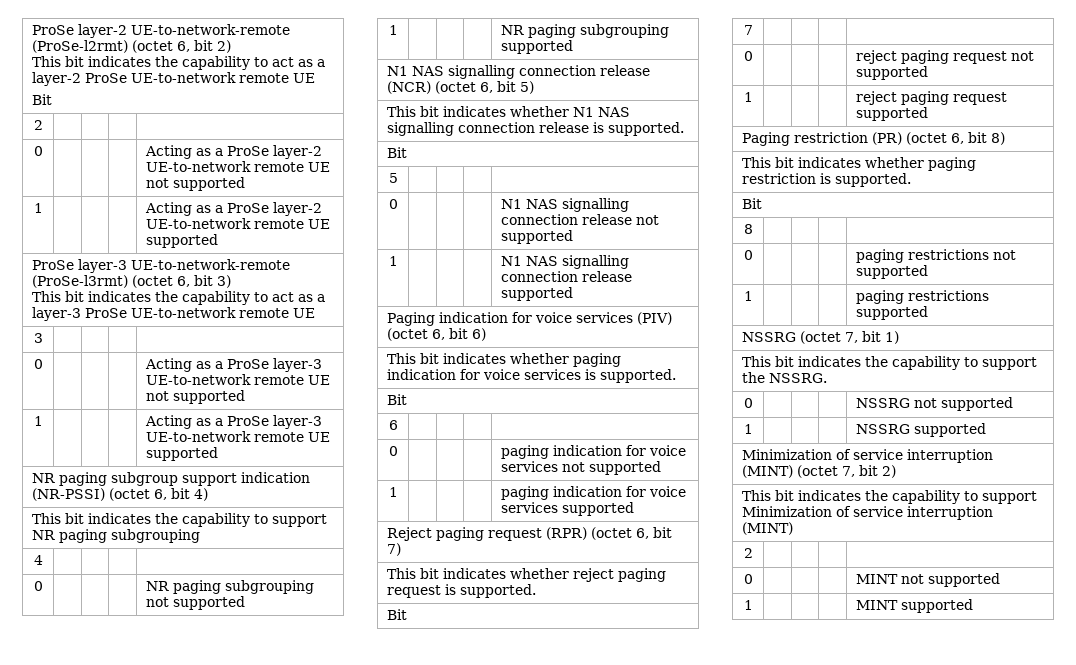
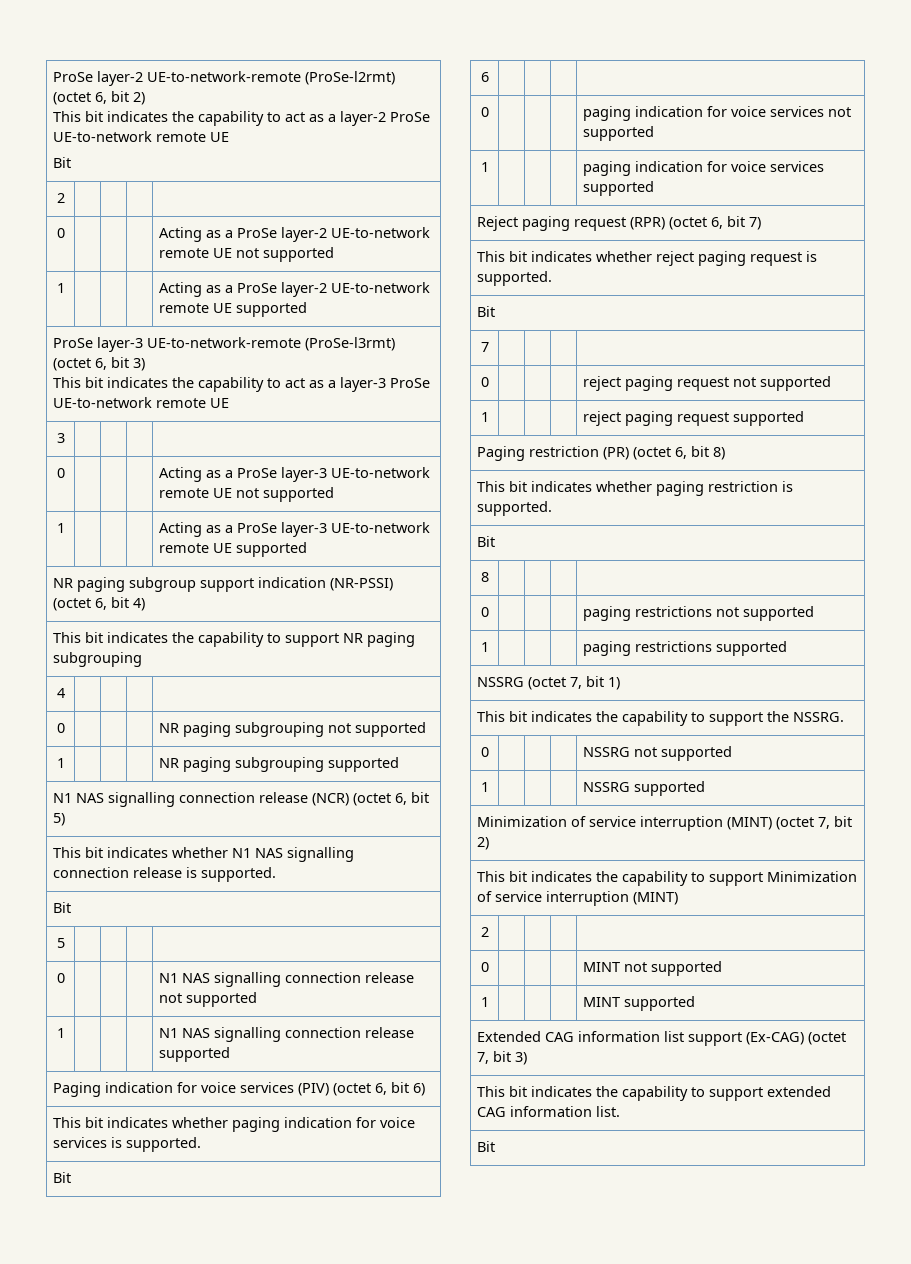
+ Extended CAG information list support (Ex-CAG) (octet 7, bit 3)
+ This bit indicates the capability to support extended CAG information list.
+ Bit

